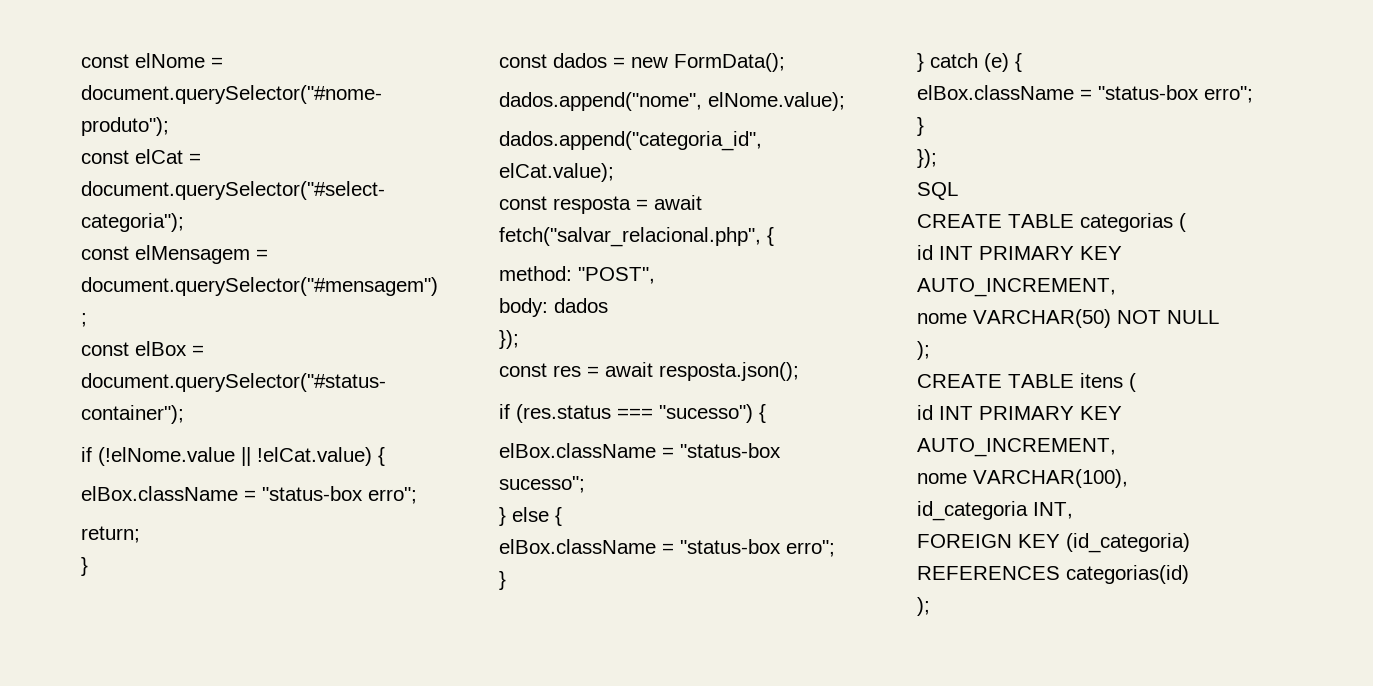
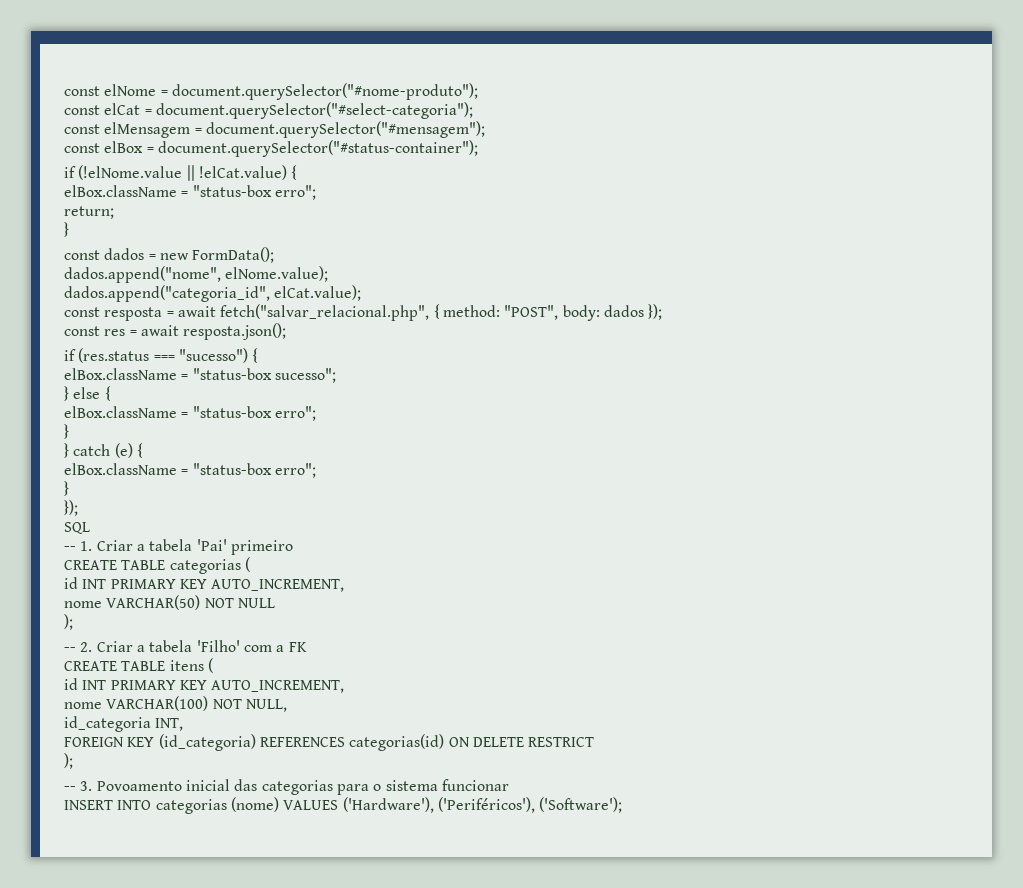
- const resposta = await fetch("salvar_relacional.php", {
- method: "POST",
- body: dados
- });
+ const resposta = await fetch("salvar_relacional.php", { method: "POST", body: dados });
+ -- 1. Criar a tabela 'Pai' primeiro
+ -- 2. Criar a tabela 'Filho' com a FK
- nome VARCHAR(100),
+ nome VARCHAR(100) NOT NULL,
- FOREIGN KEY (id_categoria) REFERENCES categorias(id)
+ FOREIGN KEY (id_categoria) REFERENCES categorias(id) ON DELETE RESTRICT
  );
+ -- 3. Povoamento inicial das categorias para o sistema funcionar
+ INSERT INTO categorias (nome) VALUES ('Hardware'), ('Periféricos'), ('Software');

